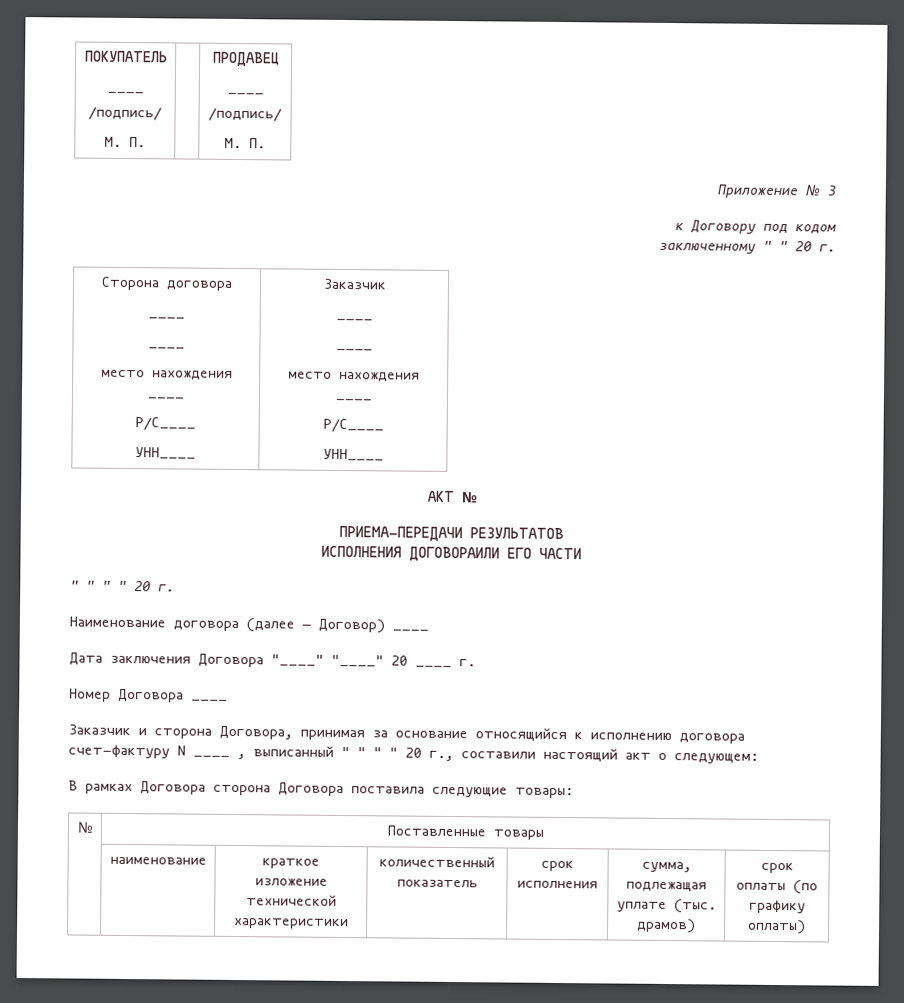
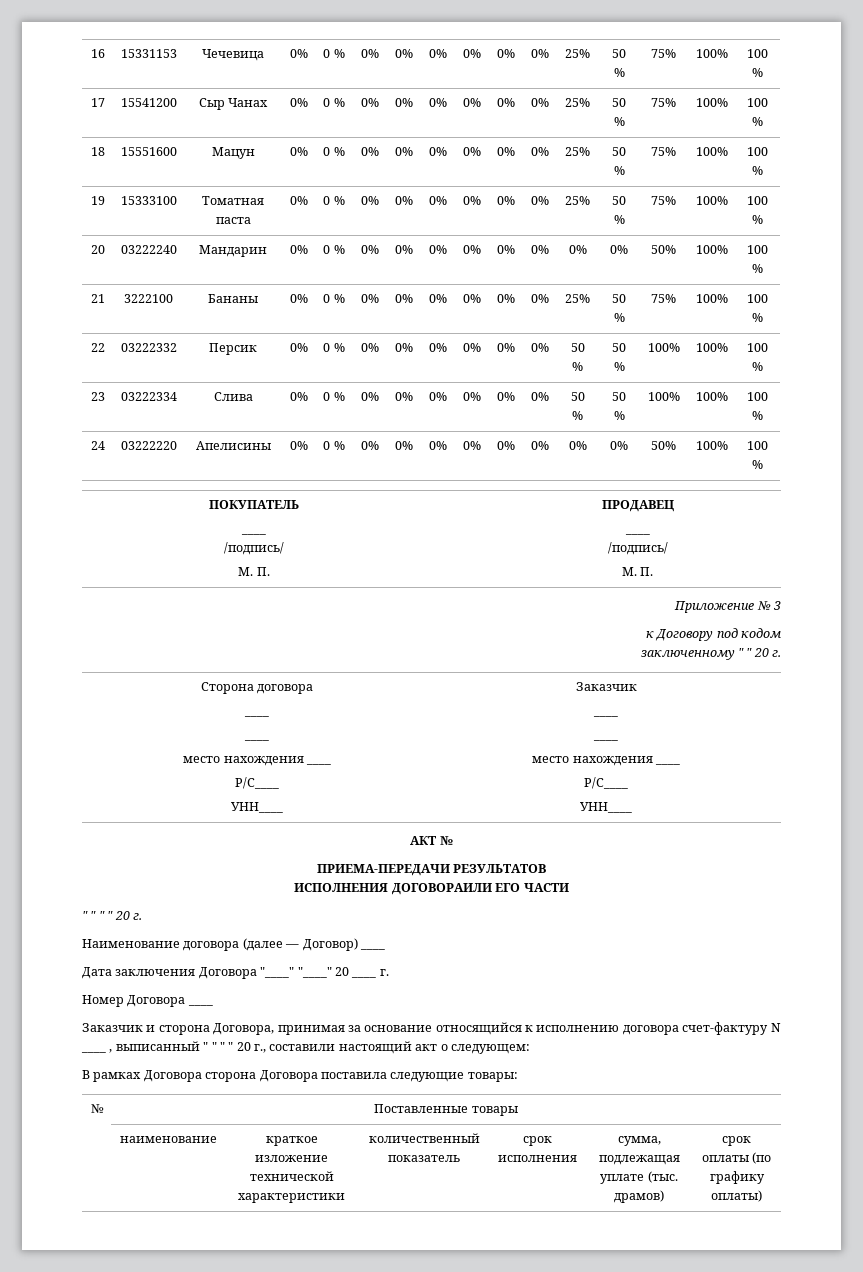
+ 16 | 15331153 | Чечевица | 0% | 0 % | 0% | 0% | 0% | 0% | 0% | 0% | 25% | 50 % | 75% | 100% | 100 %
+ 17 | 15541200 | Сыр Чанах | 0% | 0 % | 0% | 0% | 0% | 0% | 0% | 0% | 25% | 50 % | 75% | 100% | 100 %
+ 18 | 15551600 | Мацун | 0% | 0 % | 0% | 0% | 0% | 0% | 0% | 0% | 25% | 50 % | 75% | 100% | 100 %
+ 19 | 15333100 | Томатная паста | 0% | 0 % | 0% | 0% | 0% | 0% | 0% | 0% | 25% | 50 % | 75% | 100% | 100 %
+ 20 | 03222240 | Мандарин | 0% | 0 % | 0% | 0% | 0% | 0% | 0% | 0% | 0% | 0% | 50% | 100% | 100 %
+ 21 | 3222100 | Бананы | 0% | 0 % | 0% | 0% | 0% | 0% | 0% | 0% | 25% | 50 % | 75% | 100% | 100 %
+ 22 | 03222332 | Персик | 0% | 0 % | 0% | 0% | 0% | 0% | 0% | 0% | 50 % | 50 % | 100% | 100% | 100 %
+ 23 | 03222334 | Слива | 0% | 0 % | 0% | 0% | 0% | 0% | 0% | 0% | 50 % | 50 % | 100% | 100% | 100 %
+ 24 | 03222220 | Апелисины | 0% | 0 % | 0% | 0% | 0% | 0% | 0% | 0% | 0% | 0% | 50% | 100% | 100 %

